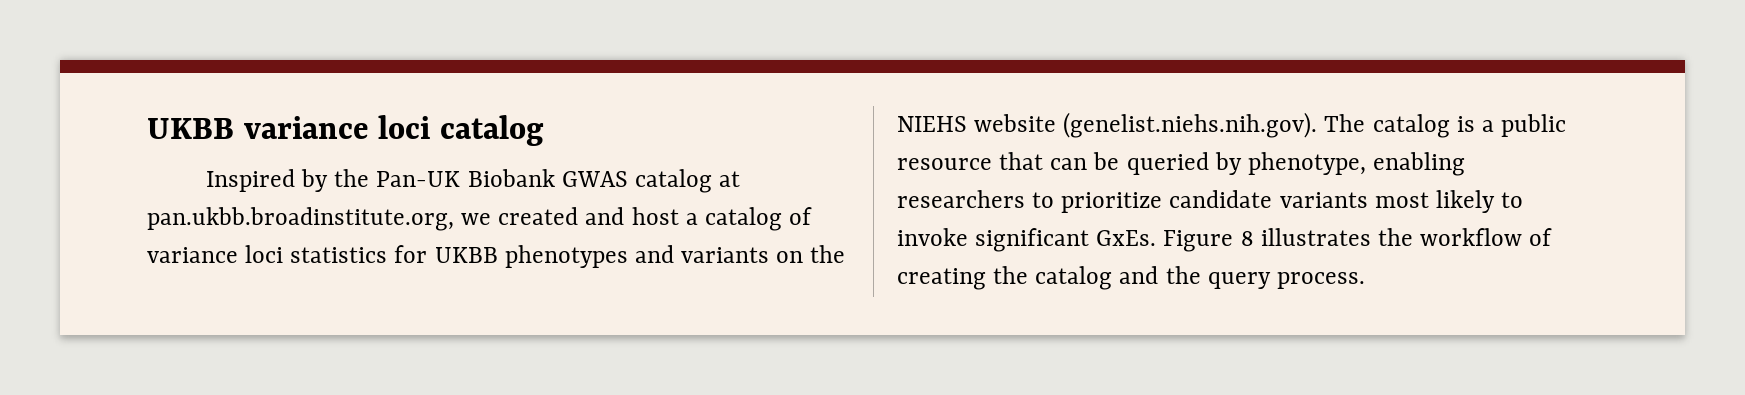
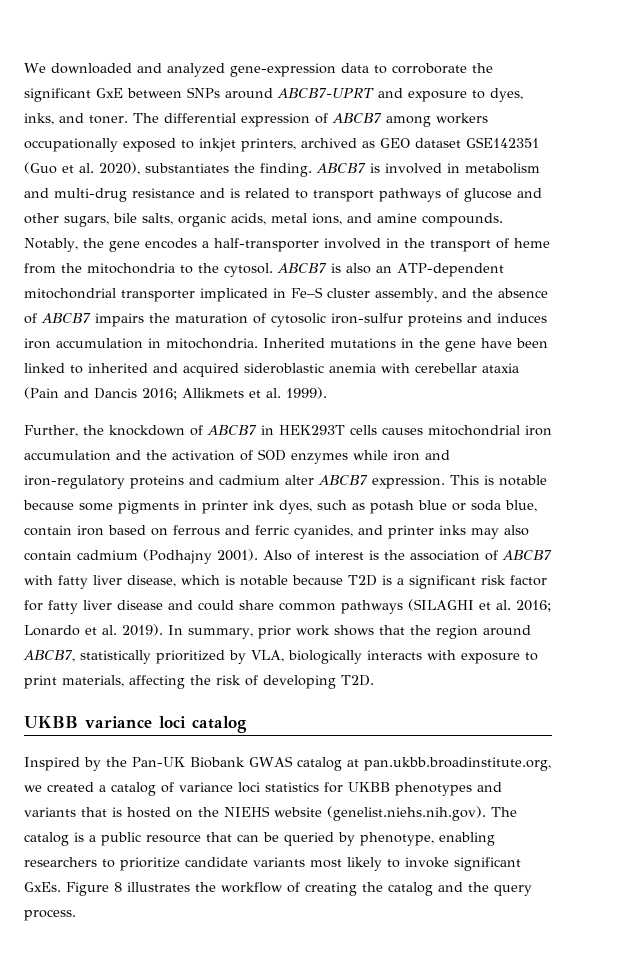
+ We downloaded and analyzed gene-expression data to corroborate the significant GxE between SNPs around ABCB7-UPRT and exposure to dyes, inks, and toner. The differential expression of ABCB7 among workers occupationally exposed to inkjet printers, archived as GEO dataset GSE142351 (Guo et al. 2020), substantiates the finding. ABCB7 is involved in metabolism and multi-drug resistance and is related to transport pathways of glucose and other sugars, bile salts, organic acids, metal ions, and amine compounds. Notably, the gene encodes a half-transporter involved in the transport of heme from the mitochondria to the cytosol. ABCB7 is also an ATP-dependent mitochondrial transporter implicated in Fe–S cluster assembly, and the absence of ABCB7 impairs the maturation of cytosolic iron-sulfur proteins and induces iron accumulation in mitochondria. Inherited mutations in the gene have been linked to inherited and acquired sideroblastic anemia with cerebellar ataxia (Pain and Dancis 2016; Allikmets et al. 1999).
+ Further, the knockdown of ABCB7 in HEK293T cells causes mitochondrial iron accumulation and the activation of SOD enzymes while iron and iron-regulatory proteins and cadmium alter ABCB7 expression. This is notable because some pigments in printer ink dyes, such as potash blue or soda blue, contain iron based on ferrous and ferric cyanides, and printer inks may also contain cadmium (Podhajny 2001). Also of interest is the association of ABCB7 with fatty liver disease, which is notable because T2D is a significant risk factor for fatty liver disease and could share common pathways (SILAGHI et al. 2016; Lonardo et al. 2019). In summary, prior work shows that the region around ABCB7, statistically prioritized by VLA, biologically interacts with exposure to print materials, affecting the risk of developing T2D.
- Inspired by the Pan-UK Biobank GWAS catalog at pan.ukbb.broadinstitute.org, we created and host a catalog of variance loci statistics for UKBB phenotypes and variants on the NIEHS website (genelist.niehs.nih.gov). The catalog is a public resource that can be queried by phenotype, enabling researchers to prioritize candidate variants most likely to invoke significant GxEs.
+ Inspired by the Pan-UK Biobank GWAS catalog at pan.ukbb.broadinstitute.org, we created a catalog of variance loci statistics for UKBB phenotypes and variants that is hosted on the NIEHS website (genelist.niehs.nih.gov). The catalog is a public resource that can be queried by phenotype, enabling researchers to prioritize candidate variants most likely to invoke significant GxEs.

